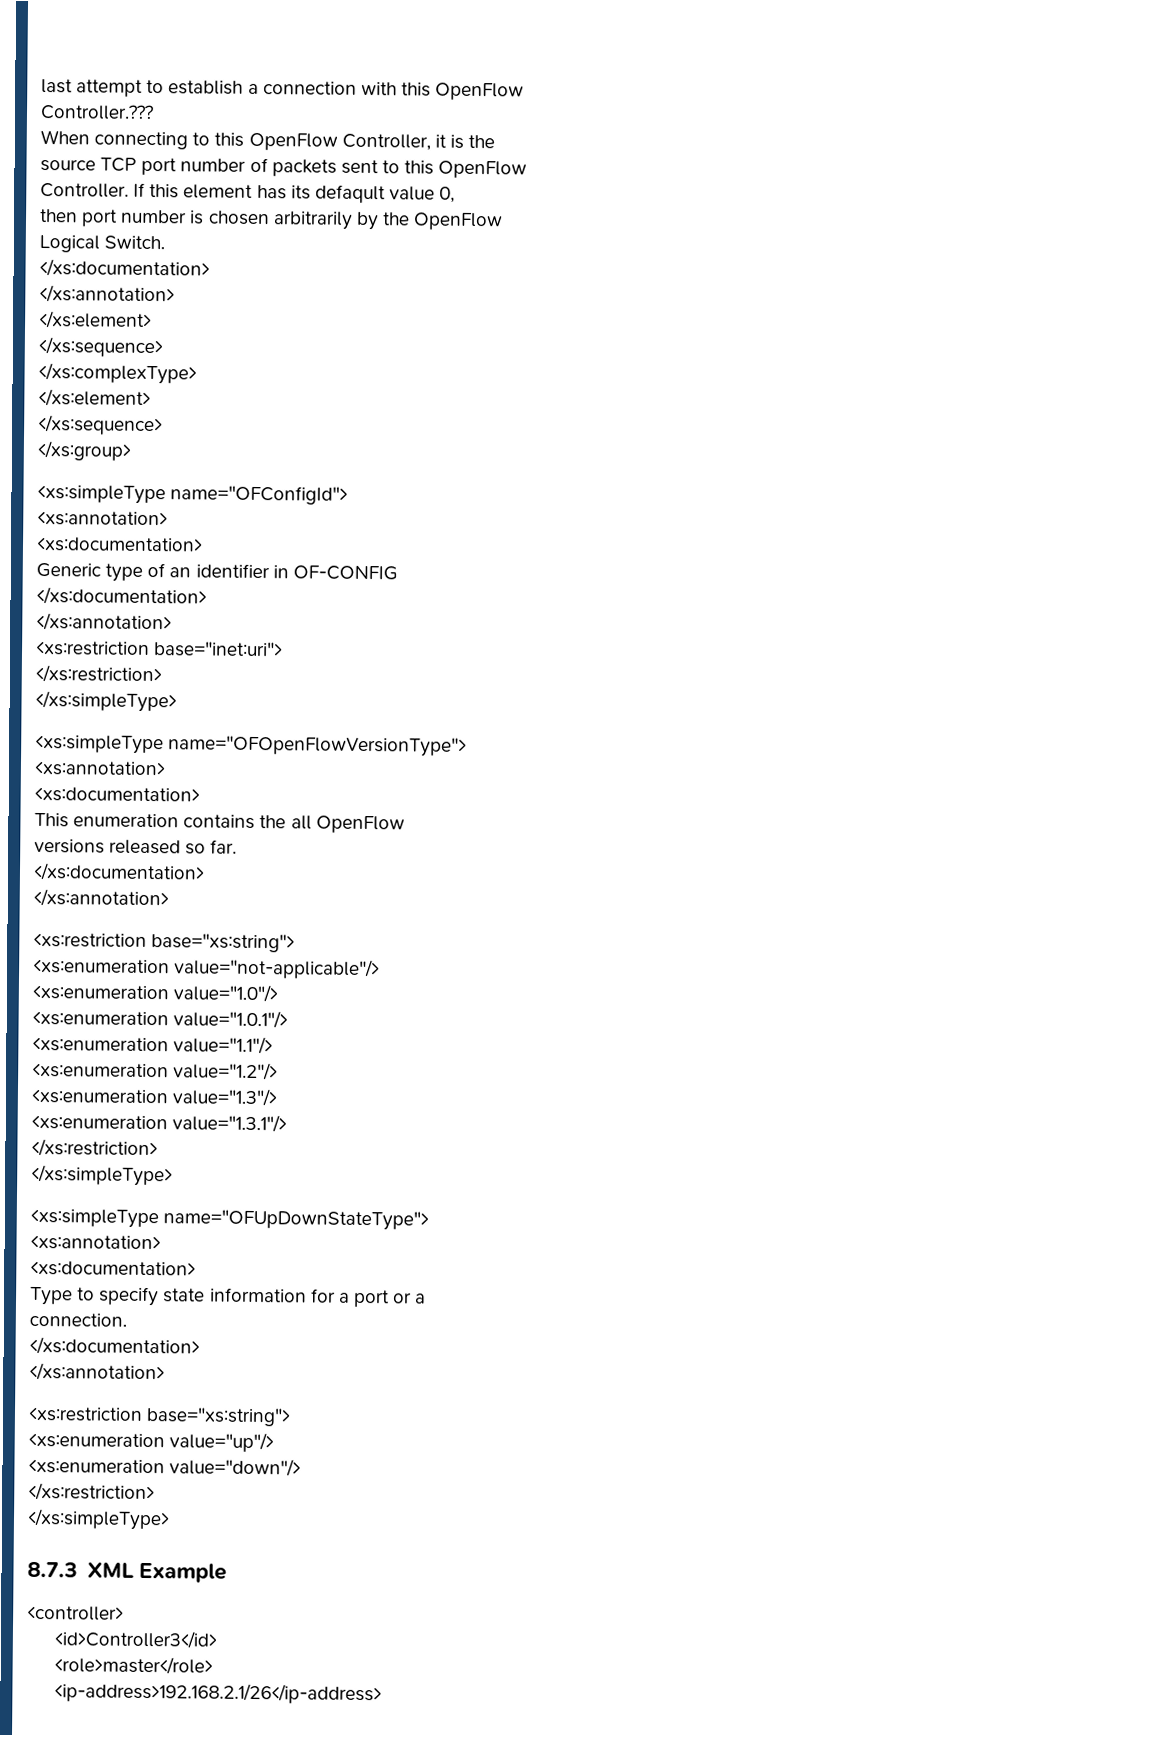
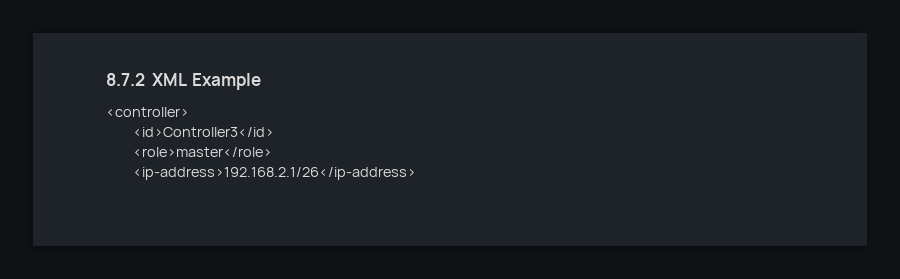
- last attempt to establish a connection with this OpenFlow
- Controller.???
- When connecting to this OpenFlow Controller, it is the
- source TCP port number of packets sent to this OpenFlow
- Controller. If this element has its defaqult value 0,
- then port number is chosen arbitrarily by the OpenFlow
- Logical Switch.
- </xs:documentation>
- </xs:annotation>
- </xs:element>
- </xs:sequence>
- </xs:complexType>
- </xs:element>
- </xs:sequence>
- </xs:group>
- <xs:simpleType name="OFConfigId">
- <xs:annotation>
- <xs:documentation>
- Generic type of an identifier in OF-CONFIG
- </xs:documentation>
- </xs:annotation>
- <xs:restriction base="inet:uri">
- </xs:restriction>
- </xs:simpleType>
- <xs:simpleType name="OFOpenFlowVersionType">
- <xs:annotation>
- <xs:documentation>
- This enumeration contains the all OpenFlow
- versions released so far.
- </xs:documentation>
- </xs:annotation>
- <xs:restriction base="xs:string">
- <xs:enumeration value="not-applicable"/>
- <xs:enumeration value="1.0"/>
- <xs:enumeration value="1.0.1"/>
- <xs:enumeration value="1.1"/>
- <xs:enumeration value="1.2"/>
- <xs:enumeration value="1.3"/>
- <xs:enumeration value="1.3.1"/>
- </xs:restriction>
- </xs:simpleType>
- <xs:simpleType name="OFUpDownStateType">
- <xs:annotation>
- <xs:documentation>
- Type to specify state information for a port or a
- connection.
- </xs:documentation>
- </xs:annotation>
- <xs:restriction base="xs:string">
- <xs:enumeration value="up"/>
- <xs:enumeration value="down"/>
- </xs:restriction>
- </xs:simpleType>
- 8.7.3 XML Example
+ 8.7.2 XML Example

